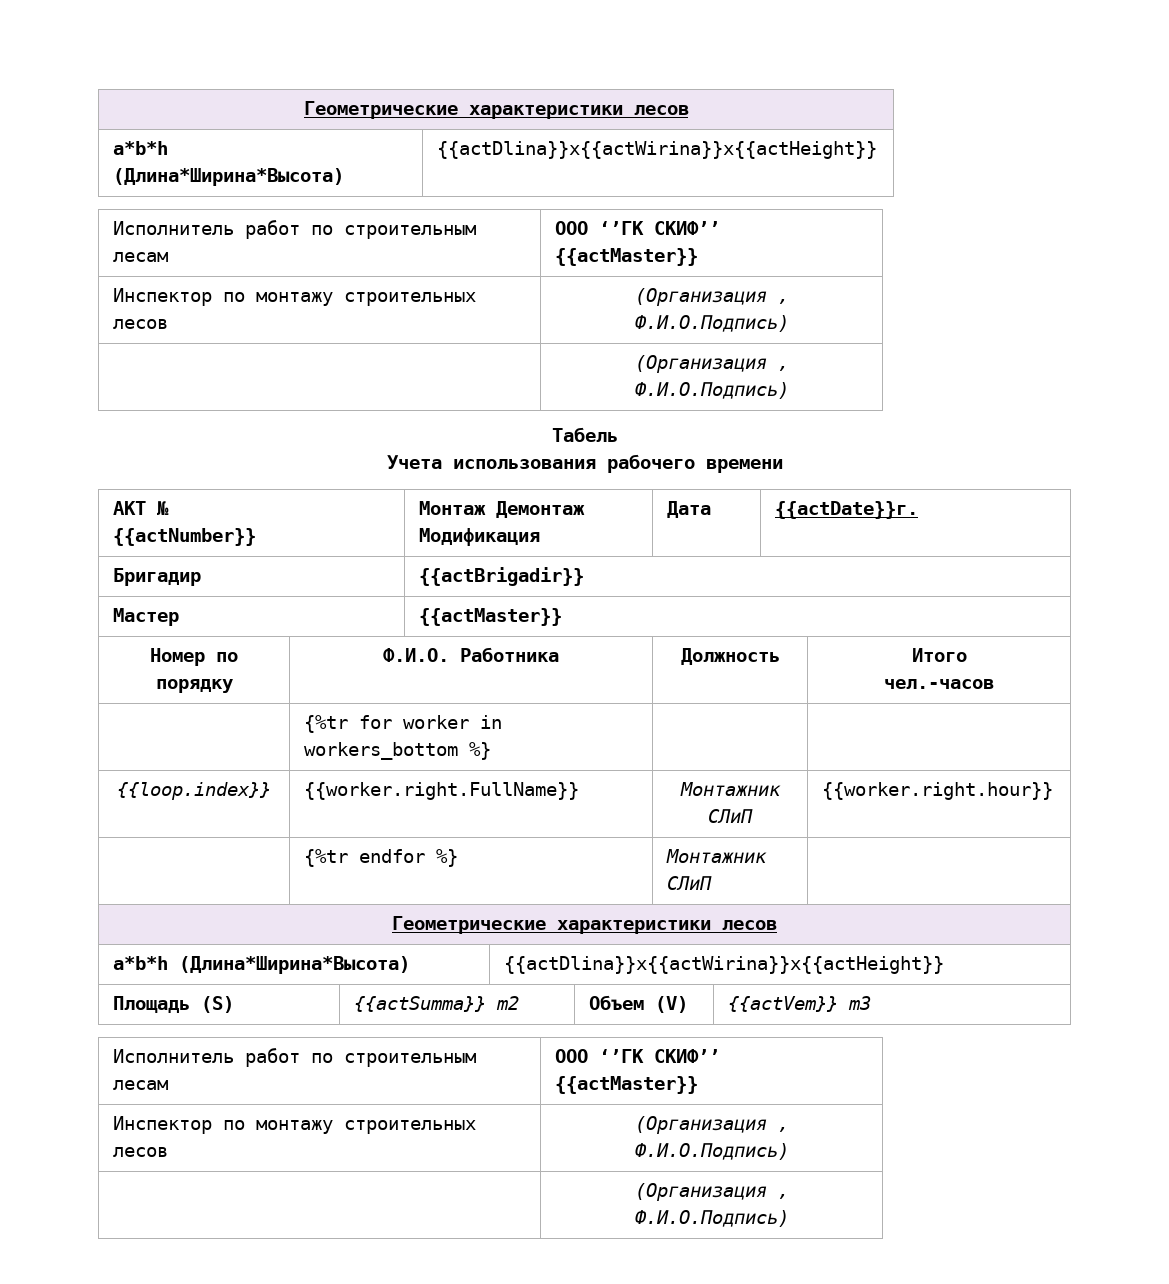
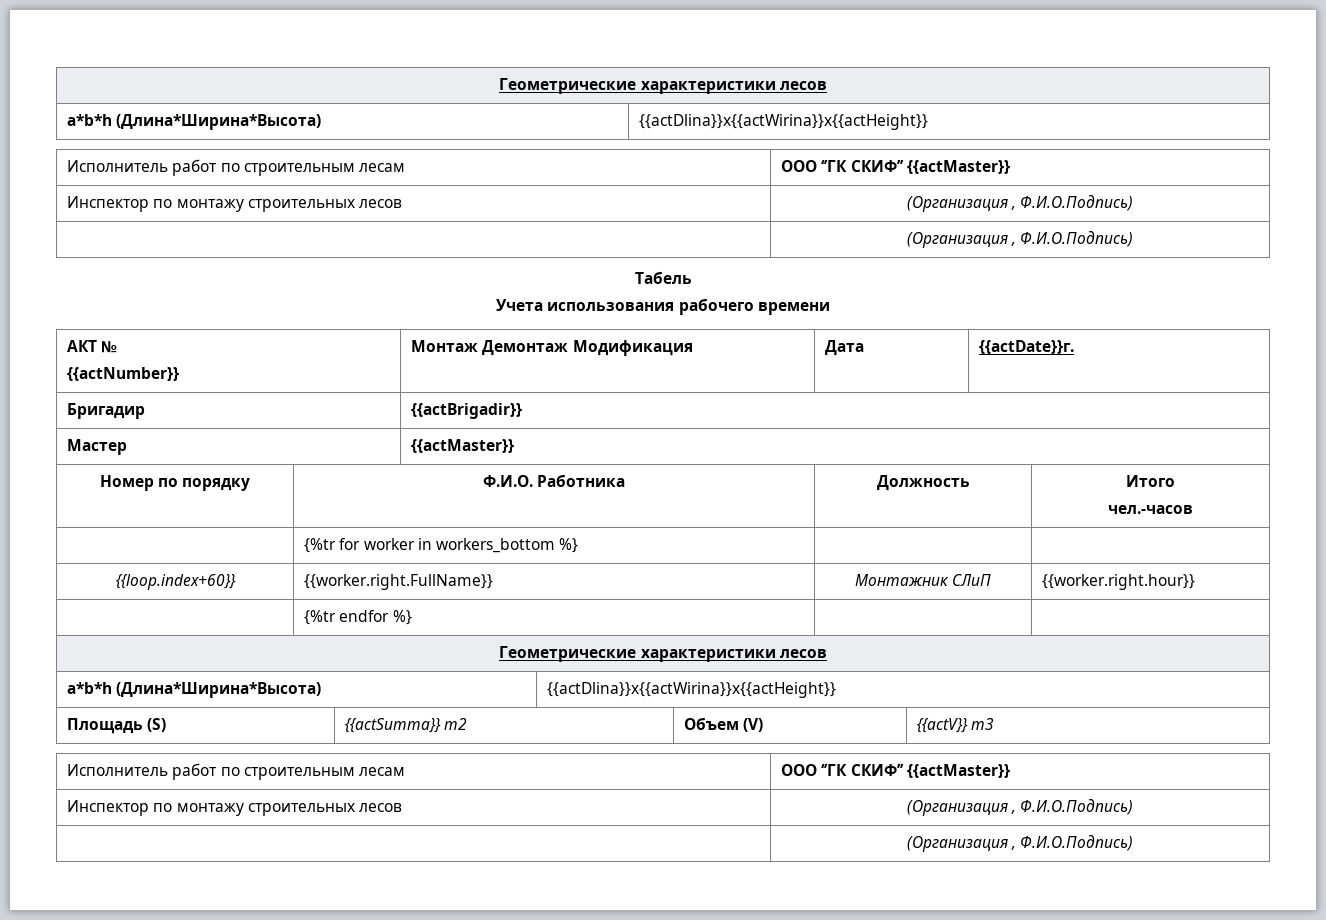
- {{loop.index}} | {{worker.right.FullName}} | Монтажник СЛиП | {{worker.right.hour}}
+ {{loop.index+60}} | {{worker.right.FullName}} | Монтажник СЛиП | {{worker.right.hour}}
- | {%tr endfor %} | Монтажник СЛиП |
+ | {%tr endfor %} | |
- Площадь (S) | {{actSumma}} m2 | Объем (V) | {{actVem}} m3
+ Площадь (S) | {{actSumma}} m2 | Объем (V) | {{actV}} m3

